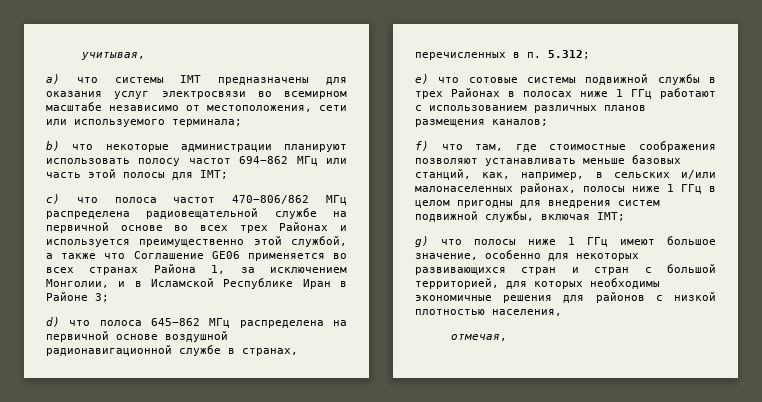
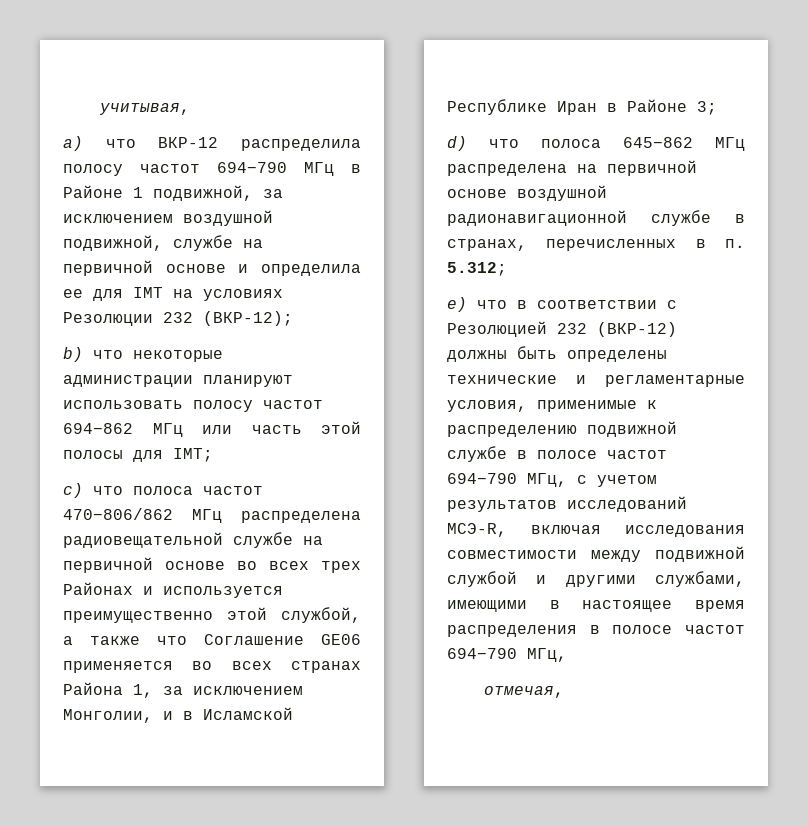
- a) что системы IMT предназначены для оказания услуг электросвязи во всемирном масштабе независимо от местоположения, сети или используемого терминала;
+ a) что ВКР-12 распределила полосу частот 694−790 МГц в Районе 1 подвижной, за исключением воздушной подвижной, службе на первичной основе и определила ее для IMT на условиях Резолюции 232 (ВКР-12);
- e) что сотовые системы подвижной службы в трех Районах в полосах ниже 1 ГГц работают с использованием различных планов размещения каналов;
- f) что там, где стоимостные соображения позволяют устанавливать меньше базовых станций, как, например, в сельских и/или малонаселенных районах, полосы ниже 1 ГГц в целом пригодны для внедрения систем подвижной службы, включая IMT;
- g) что полосы ниже 1 ГГц имеют большое значение, особенно для некоторых развивающихся стран и стран с большой территорией, для которых необходимы экономичные решения для районов с низкой плотностью населения,
+ e) что в соответствии с Резолюцией 232 (ВКР-12) должны быть определены технические и регламентарные условия, применимые к распределению подвижной службе в полосе частот 694−790 МГц, с учетом результатов исследований МСЭ-R, включая исследования совместимости между подвижной службой и другими службами, имеющими в настоящее время распределения в полосе частот 694−790 МГц,

